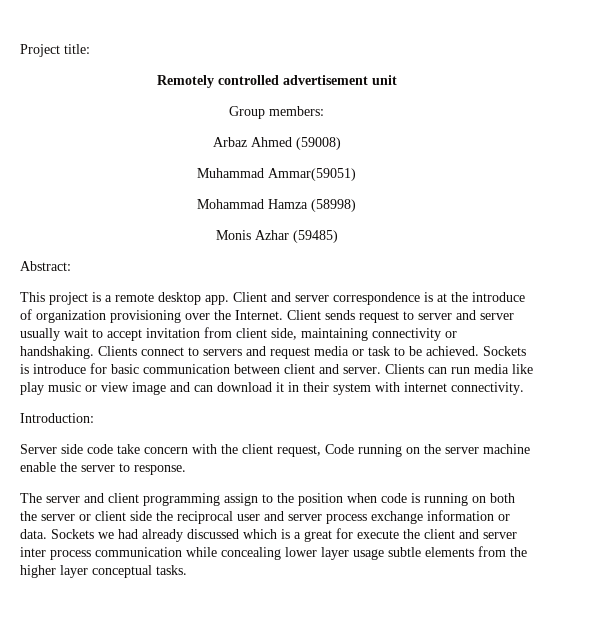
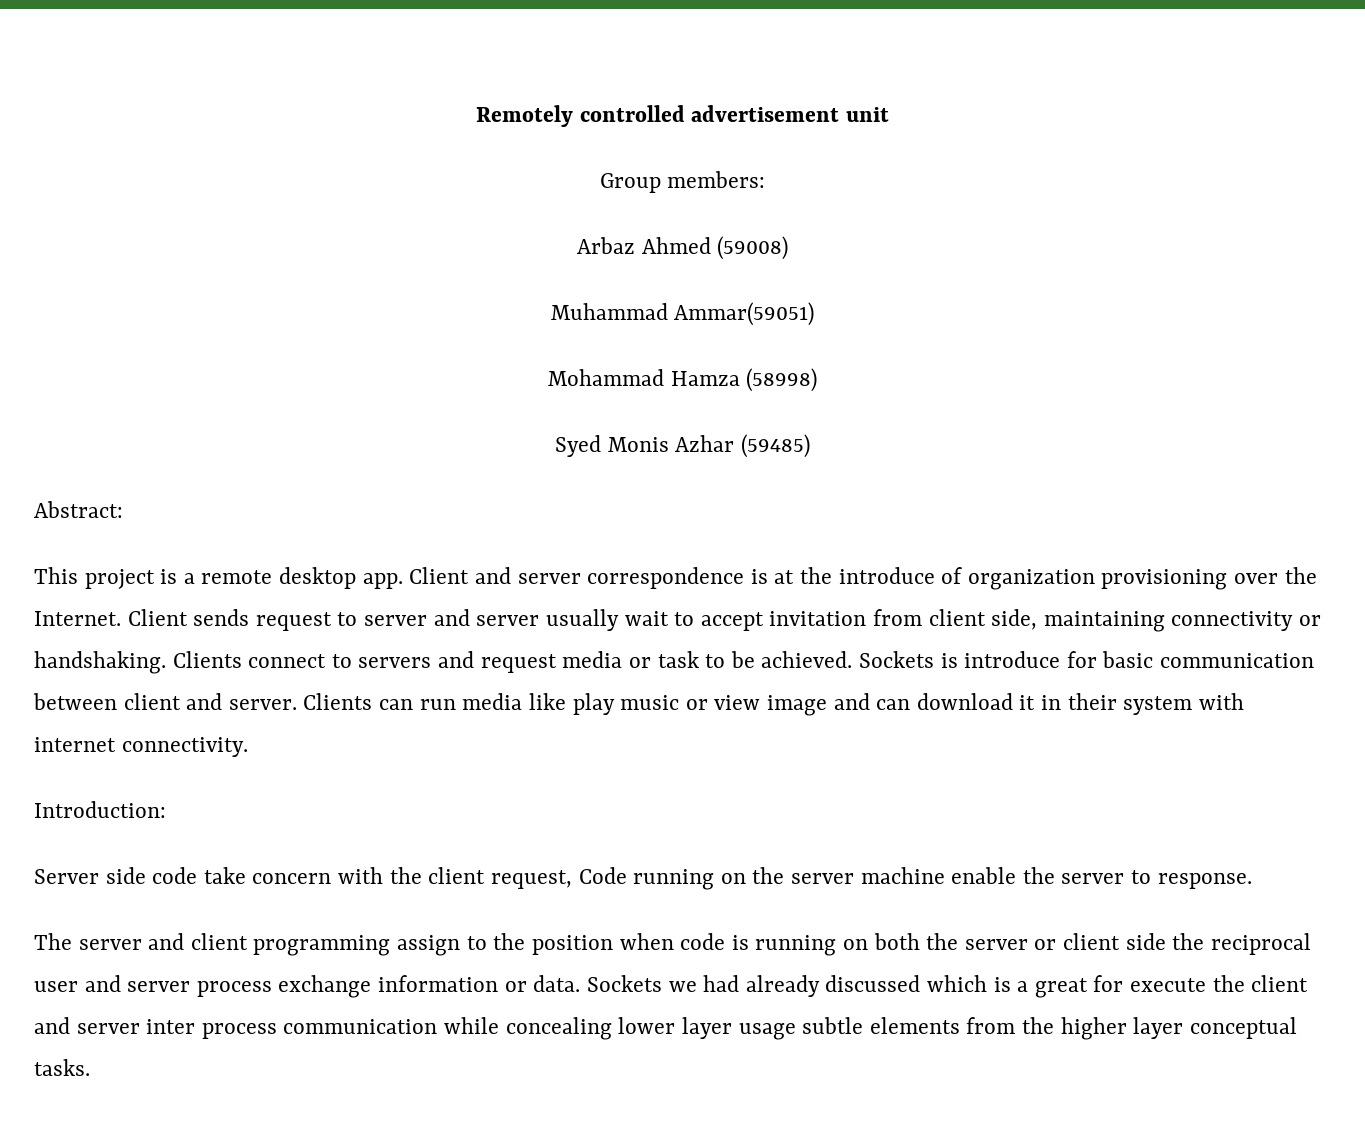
- Project title:
- Monis Azhar (59485)
+ Syed Monis Azhar (59485)

